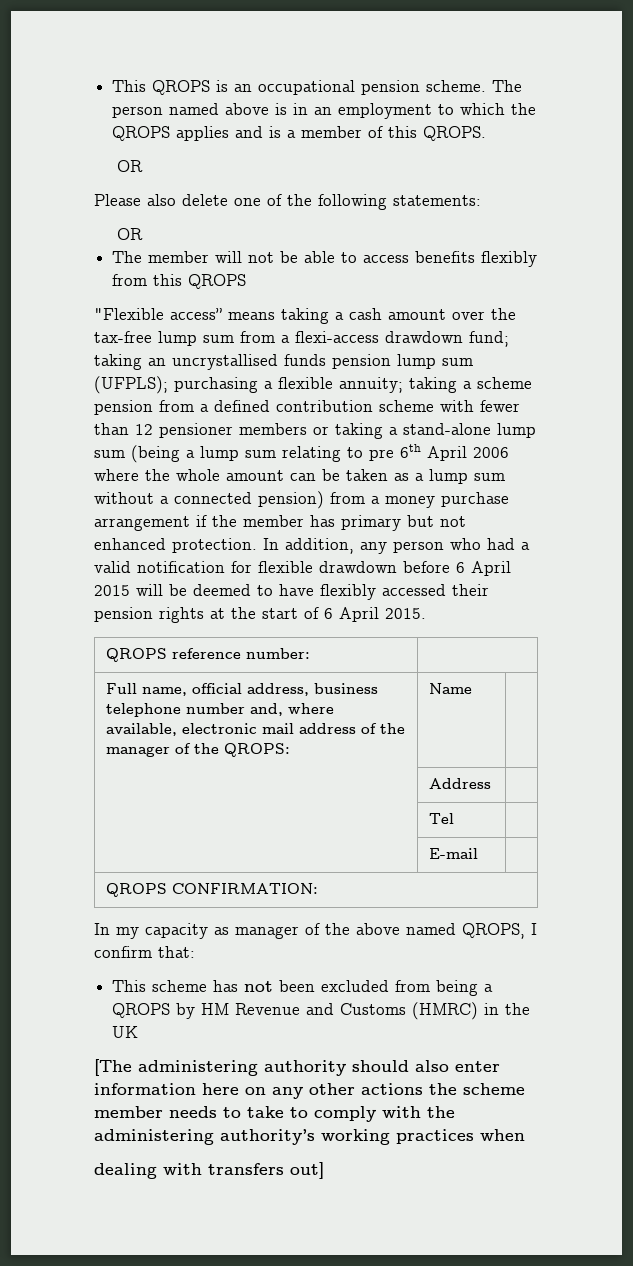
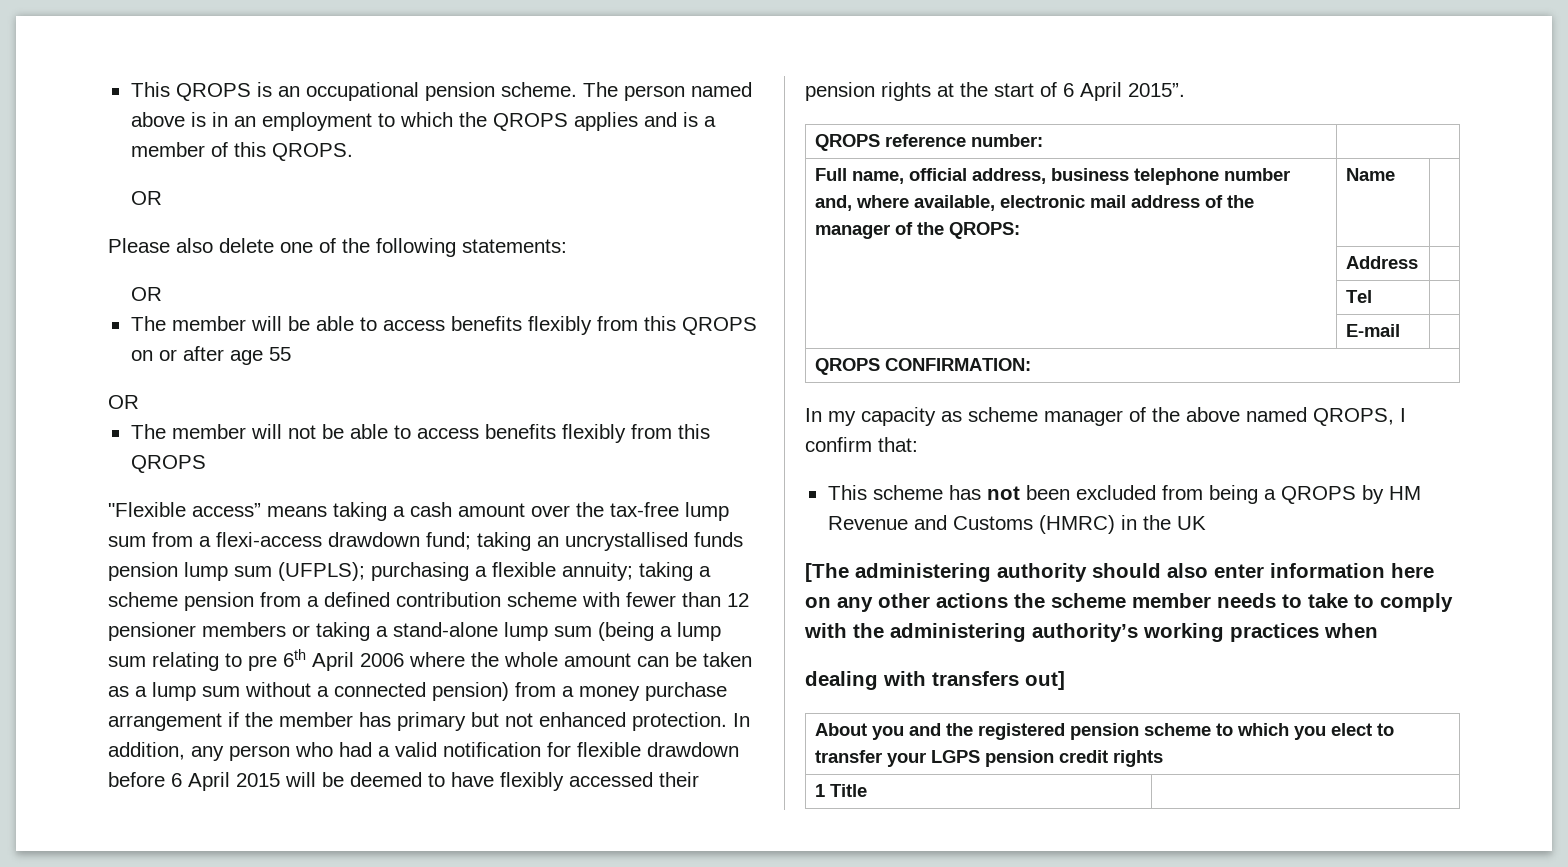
+ The member will be able to access benefits flexibly from this QROPS on or after age 55
+ OR
- In addition, any person who had a valid notification for flexible drawdown before 6 April 2015 will be deemed to have flexibly accessed their pension rights at the start of 6 April 2015.
+ In addition, any person who had a valid notification for flexible drawdown before 6 April 2015 will be deemed to have flexibly accessed their pension rights at the start of 6 April 2015”.
- In my capacity as manager of the above named QROPS, I confirm that:
+ In my capacity as scheme manager of the above named QROPS, I confirm that:
+ About you and the registered pension scheme to which you elect to transfer your LGPS pension credit rights
+ 1 Title |

